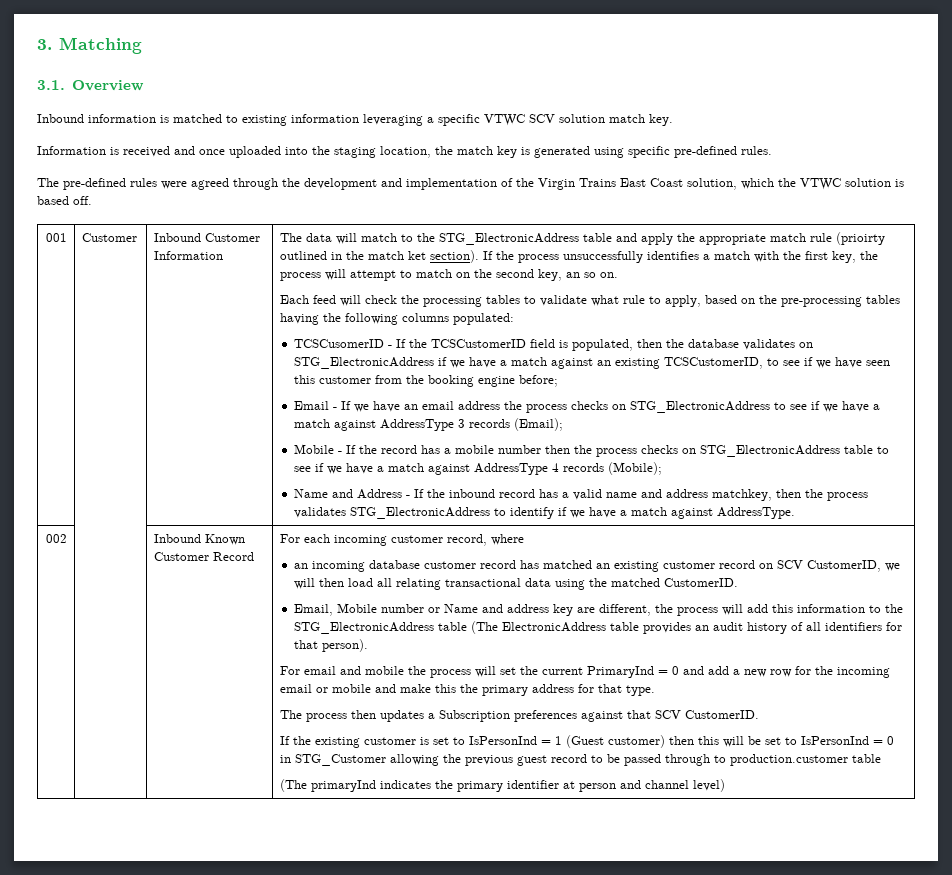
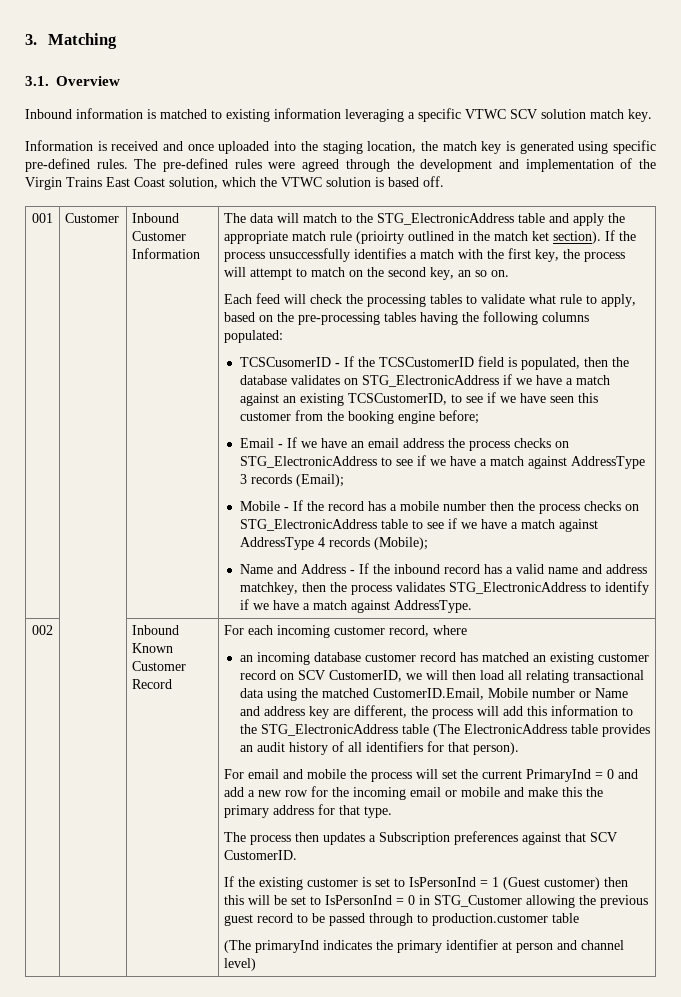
- Information is received and once uploaded into the staging location, the match key is generated using specific pre-defined rules.
- The pre-defined rules were agreed through the development and implementation of the Virgin Trains East Coast solution, which the VTWC solution is based off.
+ Information is received and once uploaded into the staging location, the match key is generated using specific pre-defined rules. The pre-defined rules were agreed through the development and implementation of the Virgin Trains East Coast solution, which the VTWC solution is based off.
- an incoming database customer record has matched an existing customer record on SCV CustomerID, we will then load all relating transactional data using the matched CustomerID.
- Email, Mobile number or Name and address key are different, the process will add this information to the STG_ElectronicAddress table (The ElectronicAddress table provides an audit history of all identifiers for that person).
+ an incoming database customer record has matched an existing customer record on SCV CustomerID, we will then load all relating transactional data using the matched CustomerID.Email, Mobile number or Name and address key are different, the process will add this information to the STG_ElectronicAddress table (The ElectronicAddress table provides an audit history of all identifiers for that person).

